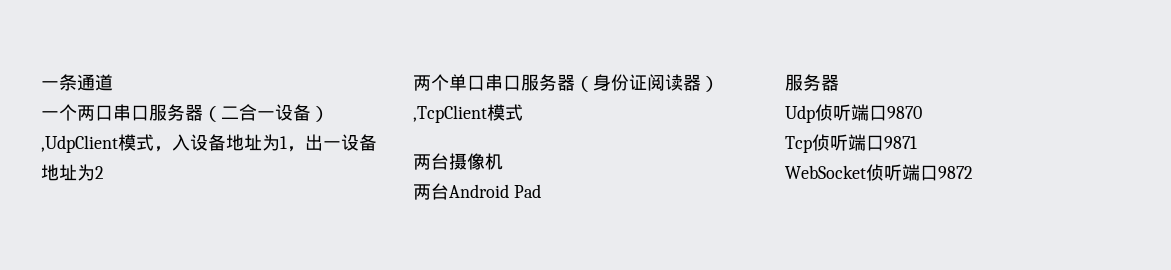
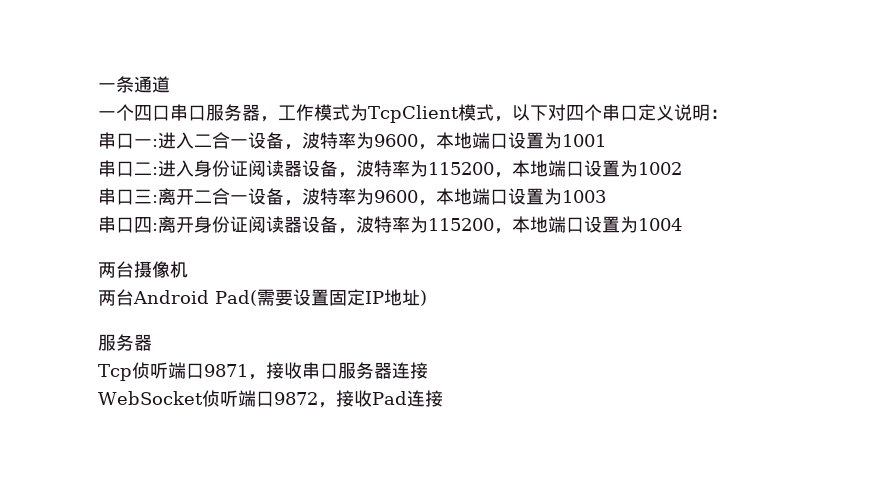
- 一个两口串口服务器（二合一设备）,UdpClient模式，入设备地址为1，出一设备地址为2
- 两个单口串口服务器（身份证阅读器）,TcpClient模式
+ 一个四口串口服务器，工作模式为TcpClient模式，以下对四个串口定义说明：
+ 串口一:进入二合一设备，波特率为9600，本地端口设置为1001
+ 串口二:进入身份证阅读器设备，波特率为115200，本地端口设置为1002
+ 串口三:离开二合一设备，波特率为9600，本地端口设置为1003
+ 串口四:离开身份证阅读器设备，波特率为115200，本地端口设置为1004
- 两台Android Pad
+ 两台Android Pad(需要设置固定IP地址)
  服务器
- Udp侦听端口9870
- Tcp侦听端口9871
+ Tcp侦听端口9871，接收串口服务器连接
- WebSocket侦听端口9872
+ WebSocket侦听端口9872，接收Pad连接

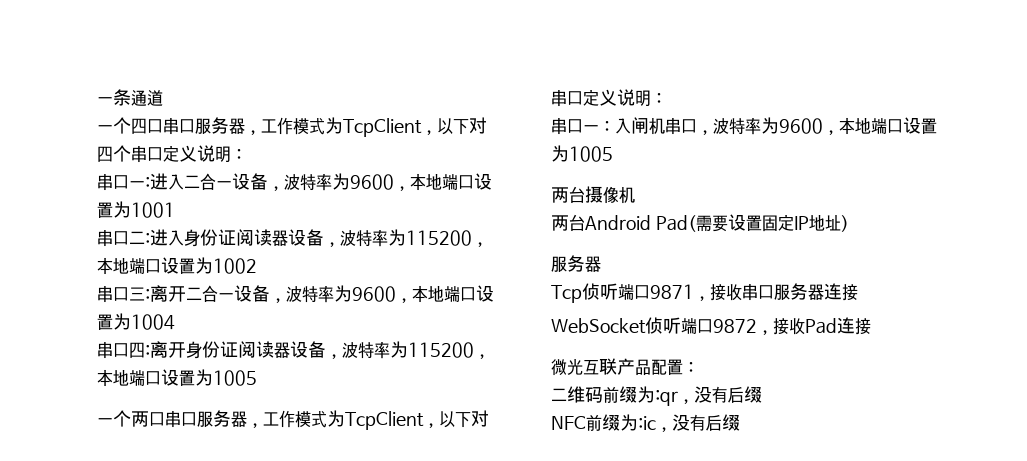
- 一个四口串口服务器，工作模式为TcpClient模式，以下对四个串口定义说明：
+ 一个四口串口服务器，工作模式为TcpClient，以下对四个串口定义说明：
- 串口三:离开二合一设备，波特率为9600，本地端口设置为1003
+ 串口三:离开二合一设备，波特率为9600，本地端口设置为1004
- 串口四:离开身份证阅读器设备，波特率为115200，本地端口设置为1004
+ 串口四:离开身份证阅读器设备，波特率为115200，本地端口设置为1005
+ 一个两口串口服务器，工作模式为TcpClient，以下对串口定义说明：
+ 串口一：入闸机串口，波特率为9600，本地端口设置为1005
+ 微光互联产品配置：
+ 二维码前缀为:qr，没有后缀
+ NFC前缀为:ic，没有后缀

